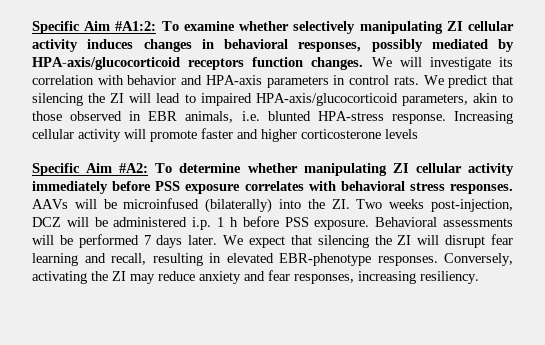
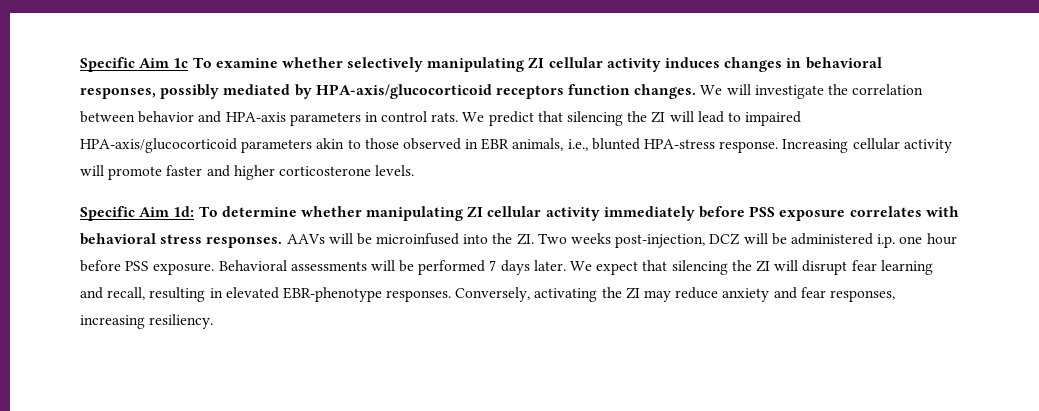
- Specific Aim #A1:2: To examine whether selectively manipulating ZI cellular activity induces changes in behavioral responses, possibly mediated by HPA-axis/glucocorticoid receptors function changes.
+ Specific Aim 1c To examine whether selectively manipulating ZI cellular activity induces changes in behavioral responses, possibly mediated by HPA-axis/glucocorticoid receptors function changes.
- We will investigate its correlation with behavior and HPA-axis parameters in control rats.
+ We will investigate the correlation between behavior and HPA-axis parameters in control rats.
- We predict that silencing the ZI will lead to impaired HPA-axis/glucocorticoid parameters, akin to those observed in EBR animals, i.e. blunted HPA-stress response.
+ We predict that silencing the ZI will lead to impaired HPA-axis/glucocorticoid parameters akin to those observed in EBR animals, i.e., blunted HPA-stress response.
- Increasing cellular activity will promote faster and higher corticosterone levels
- Specific Aim #A2: To determine whether manipulating ZI cellular activity immediately before PSS exposure correlates with behavioral stress responses.
+ Increasing cellular activity will promote faster and higher corticosterone levels.
+ Specific Aim 1d: To determine whether manipulating ZI cellular activity immediately before PSS exposure correlates with behavioral stress responses.
- AAVs will be microinfused (bilaterally) into the ZI. Two weeks post-injection, DCZ will be administered i.p. 1 h before PSS exposure.
+ AAVs will be microinfused into the ZI. Two weeks post-injection, DCZ will be administered i.p. one hour before PSS exposure.

